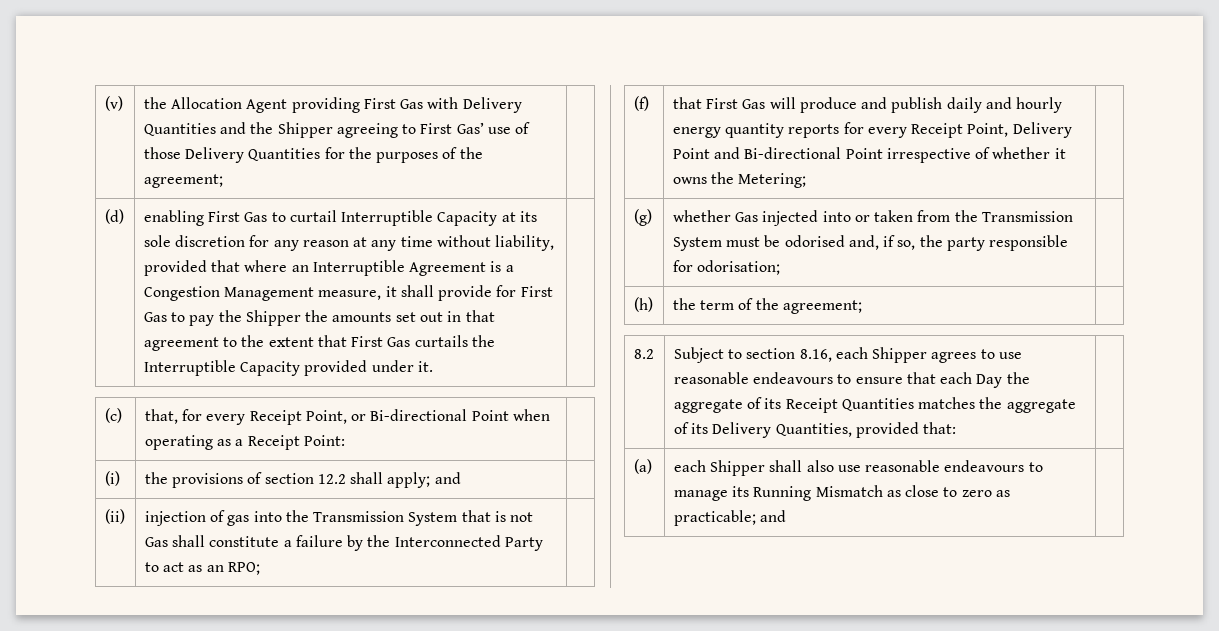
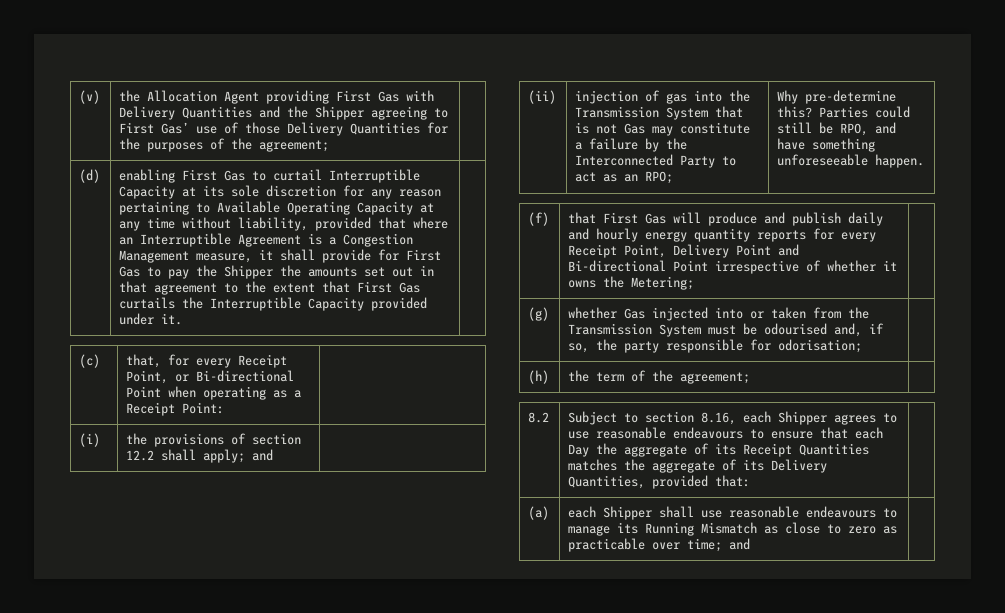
- enabling First Gas to curtail Interruptible Capacity at its sole discretion for any reason at any time without liability, provided that where an Interruptible Agreement is a Congestion Management measure, it shall provide for First Gas to pay the Shipper the amounts set out in that agreement to the extent that First Gas curtails the Interruptible Capacity provided under it.
+ enabling First Gas to curtail Interruptible Capacity at its sole discretion for any reason pertaining to Available Operating Capacity at any time without liability, provided that where an Interruptible Agreement is a Congestion Management measure, it shall provide for First Gas to pay the Shipper the amounts set out in that agreement to the extent that First Gas curtails the Interruptible Capacity provided under it.
- (ii) | injection of gas into the Transmission System that is not Gas shall constitute a failure by the Interconnected Party to act as an RPO; |
+ (ii) | injection of gas into the Transmission System that is not Gas may constitute a failure by the Interconnected Party to act as an RPO; | Why pre-determine this? Parties could still be RPO, and have something unforeseeable happen.
- (g) | whether Gas injected into or taken from the Transmission System must be odorised and, if so, the party responsible for odorisation; |
+ (g) | whether Gas injected into or taken from the Transmission System must be odourised and, if so, the party responsible for odorisation; |
- (a) | each Shipper shall also use reasonable endeavours to manage its Running Mismatch as close to zero as practicable; and |
+ (a) | each Shipper shall use reasonable endeavours to manage its Running Mismatch as close to zero as practicable over time; and |

